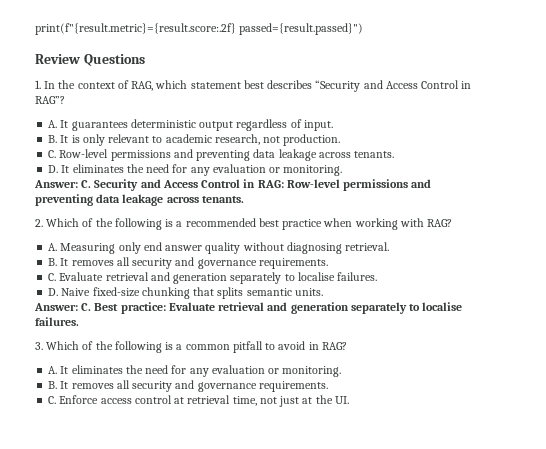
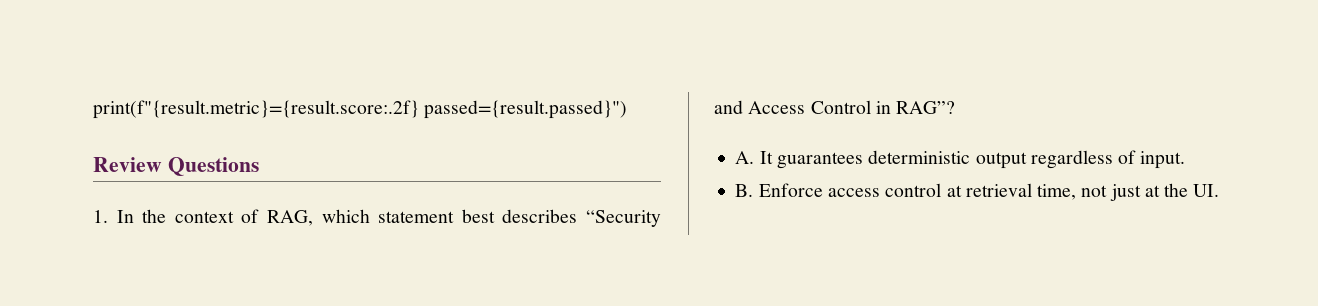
- B. It is only relevant to academic research, not production.
- C. Row-level permissions and preventing data leakage across tenants.
- D. It eliminates the need for any evaluation or monitoring.
- Answer: C. Security and Access Control in RAG: Row-level permissions and preventing data leakage across tenants.
- 2. Which of the following is a recommended best practice when working with RAG?
- A. Measuring only end answer quality without diagnosing retrieval.
- B. It removes all security and governance requirements.
- C. Evaluate retrieval and generation separately to localise failures.
- D. Naive fixed-size chunking that splits semantic units.
- Answer: C. Best practice: Evaluate retrieval and generation separately to localise failures.
- 3. Which of the following is a common pitfall to avoid in RAG?
- A. It eliminates the need for any evaluation or monitoring.
- B. It removes all security and governance requirements.
- C. Enforce access control at retrieval time, not just at the UI.
+ B. Enforce access control at retrieval time, not just at the UI.

